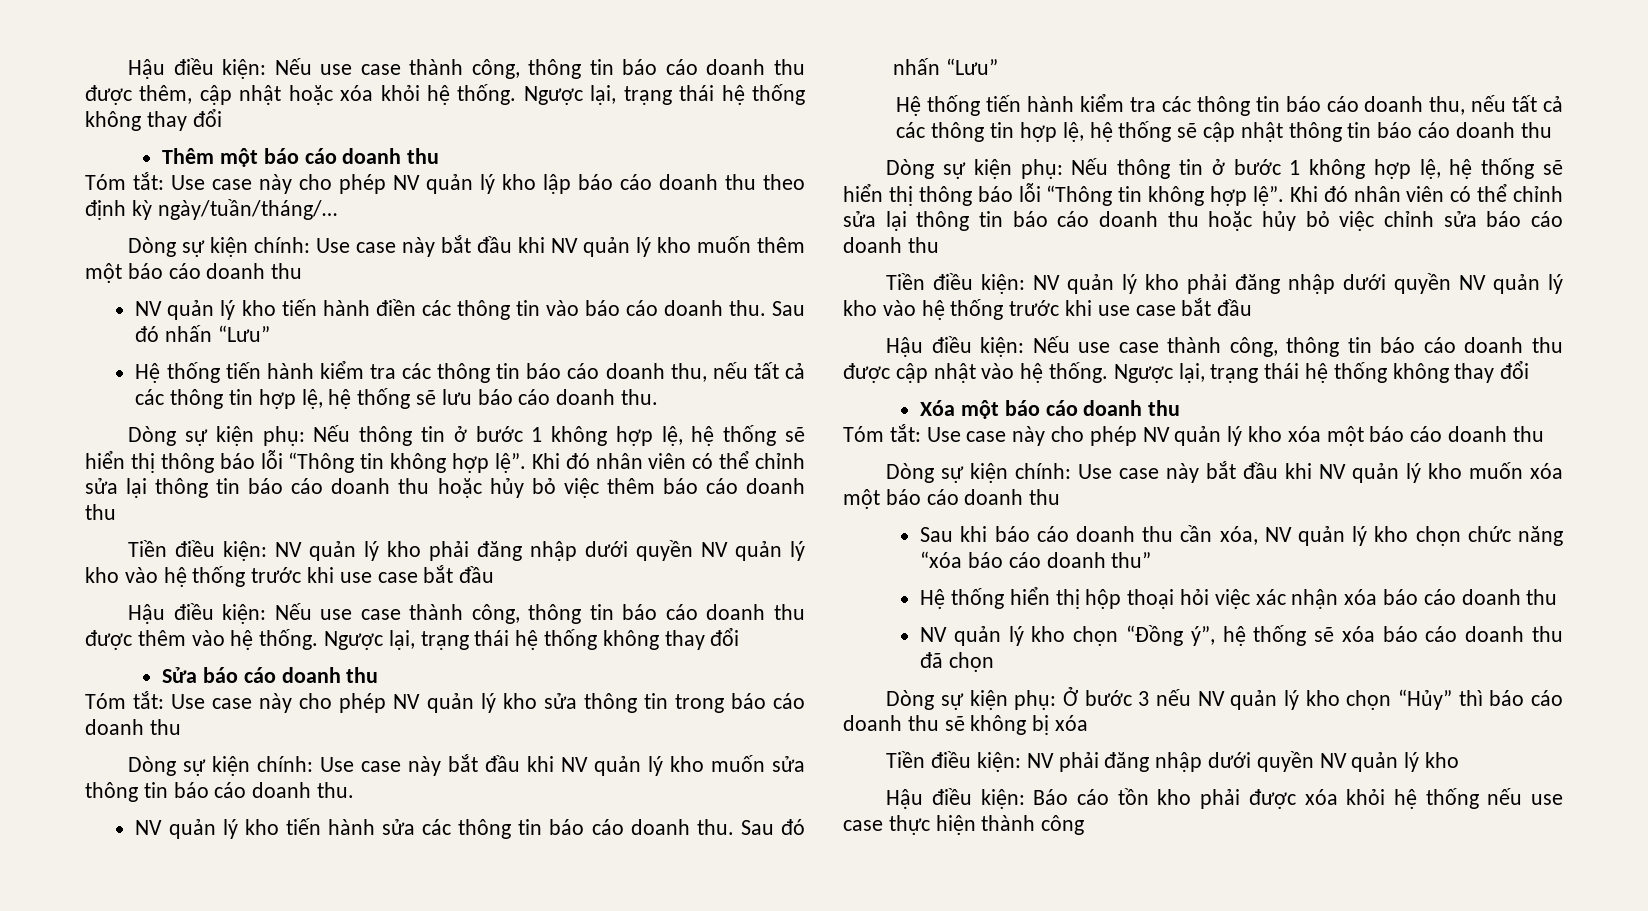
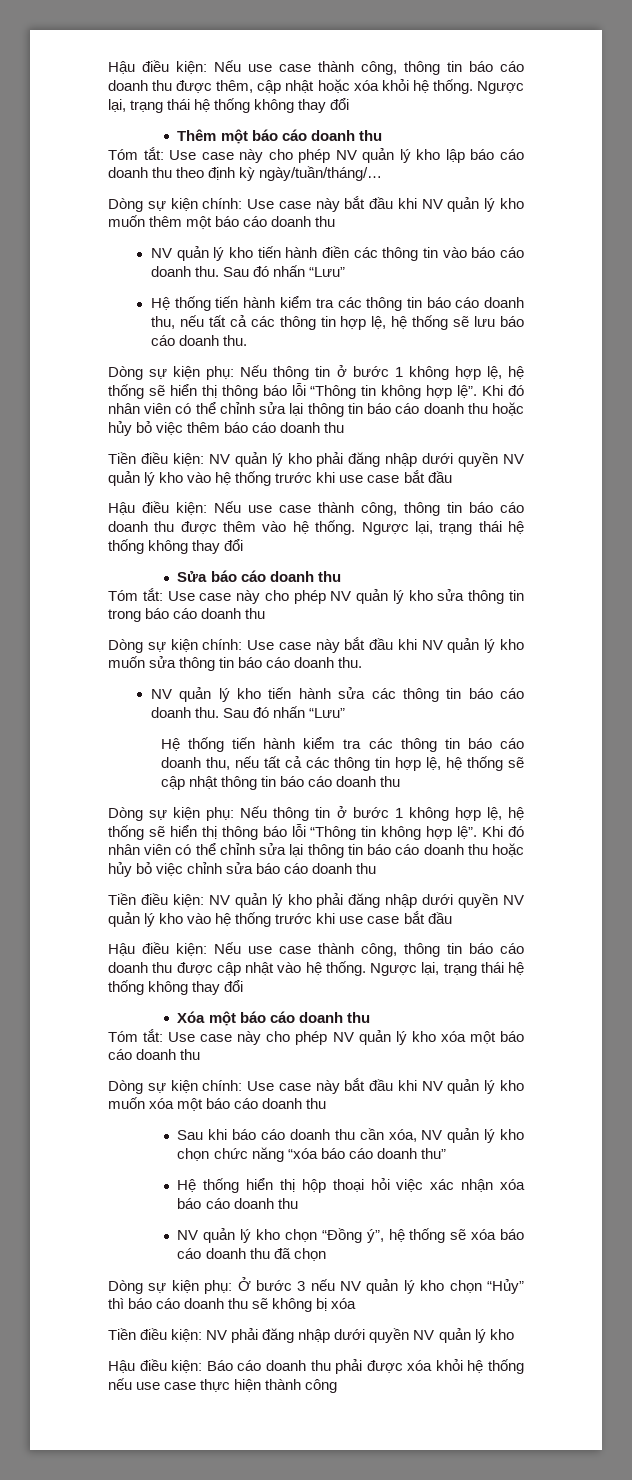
- Hậu điều kiện: Báo cáo tồn kho phải được xóa khỏi hệ thống nếu use case thực hiện thành công
+ Hậu điều kiện: Báo cáo doanh thu phải được xóa khỏi hệ thống nếu use case thực hiện thành công

